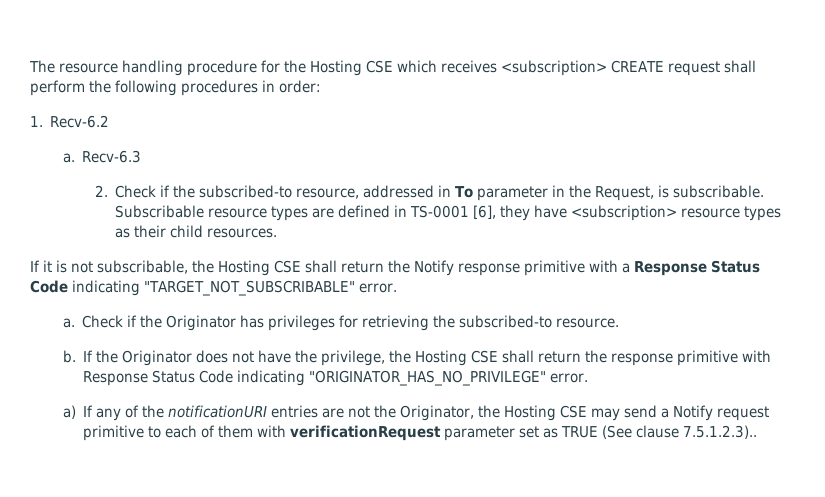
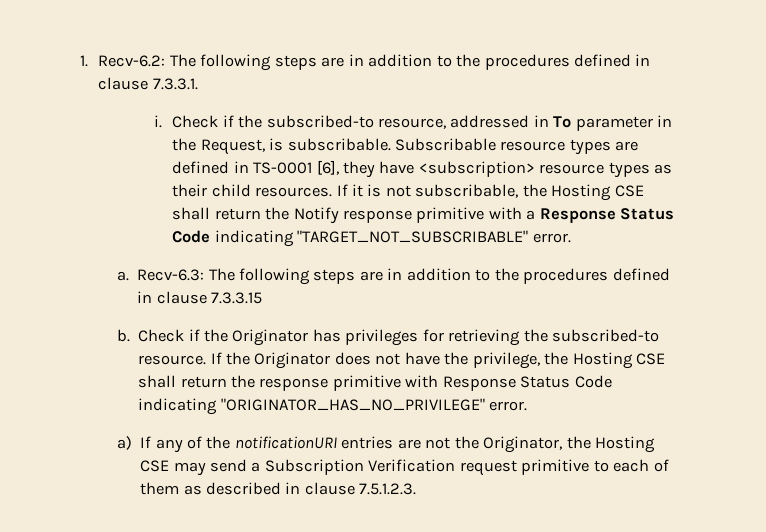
- The resource handling procedure for the Hosting CSE which receives <subscription> CREATE request shall perform the following procedures in order:
- 1. Recv-6.2
- a. Recv-6.3
- 2. Check if the subscribed-to resource, addressed in To parameter in the Request, is subscribable.
+ 1. Recv-6.2: The following steps are in addition to the procedures defined in clause 7.3.3.1.
+ i. Check if the subscribed-to resource, addressed in To parameter in the Request, is subscribable.
- Subscribable resource types are defined in TS-0001 [6], they have <subscription> resource types as their child resources.
- If it is not subscribable, the Hosting CSE shall return the Notify response primitive with a Response Status Code indicating "TARGET_NOT_SUBSCRIBABLE" error.
+ Subscribable resource types are defined in TS-0001 [6], they have <subscription> resource types as their child resources. If it is not subscribable, the Hosting CSE shall return the Notify response primitive with a Response Status Code indicating "TARGET_NOT_SUBSCRIBABLE" error.
+ Recv-6.3: The following steps are in addition to the procedures defined in clause 7.3.3.15
+ b.
- Check if the Originator has privileges for retrieving the subscribed-to resource.
- b. If the Originator does not have the privilege, the Hosting CSE shall return the response primitive with Response Status Code indicating "ORIGINATOR_HAS_NO_PRIVILEGE" error.
+ Check if the Originator has privileges for retrieving the subscribed-to resource. If the Originator does not have the privilege, the Hosting CSE shall return the response primitive with Response Status Code indicating "ORIGINATOR_HAS_NO_PRIVILEGE" error.
- a) If any of the notificationURI entries are not the Originator, the Hosting CSE may send a Notify request primitive to each of them with verificationRequest parameter set as TRUE (See clause 7.5.1.2.3)..
+ a) If any of the notificationURI entries are not the Originator, the Hosting CSE may send a Subscription Verification request primitive to each of them as described in clause 7.5.1.2.3.

